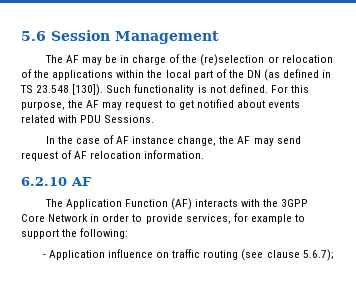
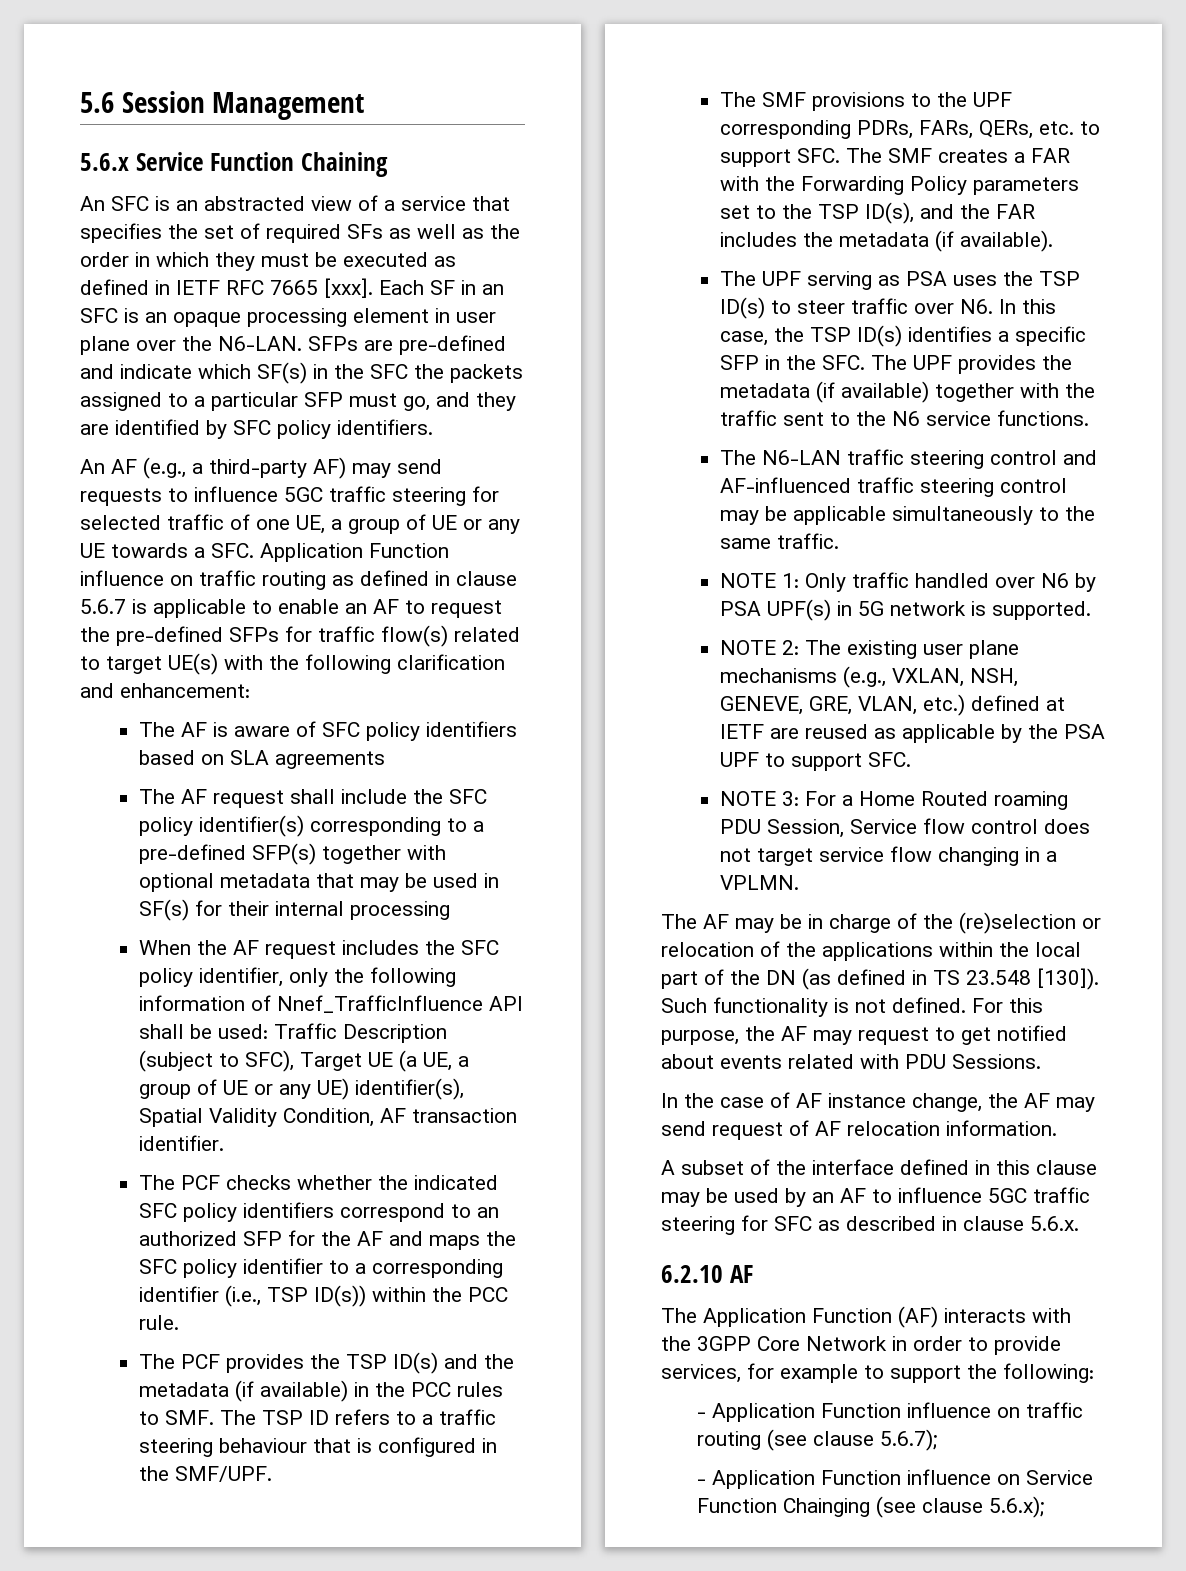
+ 5.6.x Service Function Chaining
+ An SFC is an abstracted view of a service that specifies the set of required SFs as well as the order in which they must be executed as defined in IETF RFC 7665 [xxx]. Each SF in an SFC is an opaque processing element in user plane over the N6-LAN. SFPs are pre-defined and indicate which SF(s) in the SFC the packets assigned to a particular SFP must go, and they are identified by SFC policy identifiers.
+ An AF (e.g., a third-party AF) may send requests to influence 5GC traffic steering for selected traffic of one UE, a group of UE or any UE towards a SFC. Application Function influence on traffic routing as defined in clause 5.6.7 is applicable to enable an AF to request the pre-defined SFPs for traffic flow(s) related to target UE(s) with the following clarification and enhancement:
+ The AF is aware of SFC policy identifiers based on SLA agreements
+ The AF request shall include the SFC policy identifier(s) corresponding to a pre-defined SFP(s) together with optional metadata that may be used in SF(s) for their internal processing
+ When the AF request includes the SFC policy identifier, only the following information of Nnef_TrafficInfluence API shall be used: Traffic Description (subject to SFC), Target UE (a UE, a group of UE or any UE) identifier(s), Spatial Validity Condition, AF transaction identifier.
+ The PCF checks whether the indicated SFC policy identifiers correspond to an authorized SFP for the AF and maps the SFC policy identifier to a corresponding identifier (i.e., TSP ID(s)) within the PCC rule.
+ The PCF provides the TSP ID(s) and the metadata (if available) in the PCC rules to SMF. The TSP ID refers to a traffic steering behaviour that is configured in the SMF/UPF.
+ The SMF provisions to the UPF corresponding PDRs, FARs, QERs, etc. to support SFC. The SMF creates a FAR with the Forwarding Policy parameters set to the TSP ID(s), and the FAR includes the metadata (if available).
+ The UPF serving as PSA uses the TSP ID(s) to steer traffic over N6. In this case, the TSP ID(s) identifies a specific SFP in the SFC. The UPF provides the metadata (if available) together with the traffic sent to the N6 service functions.
+ The N6-LAN traffic steering control and AF-influenced traffic steering control may be applicable simultaneously to the same traffic.
+ NOTE 1: Only traffic handled over N6 by PSA UPF(s) in 5G network is supported.
+ NOTE 2: The existing user plane mechanisms (e.g., VXLAN, NSH, GENEVE, GRE, VLAN, etc.) defined at IETF are reused as applicable by the PSA UPF to support SFC.
+ NOTE 3: For a Home Routed roaming PDU Session, Service flow control does not target service flow changing in a VPLMN.
+ A subset of the interface defined in this clause may be used by an AF to influence 5GC traffic steering for SFC as described in clause 5.6.x.
- - Application influence on traffic routing (see clause 5.6.7);
+ - Application Function influence on traffic routing (see clause 5.6.7);
+ - Application Function influence on Service Function Chainging (see clause 5.6.x);

